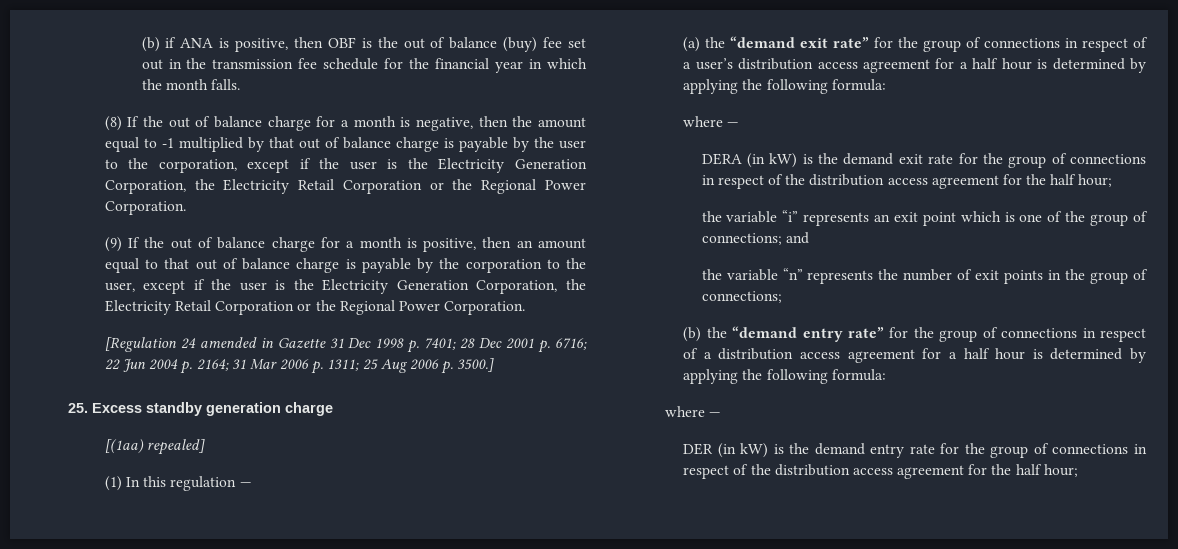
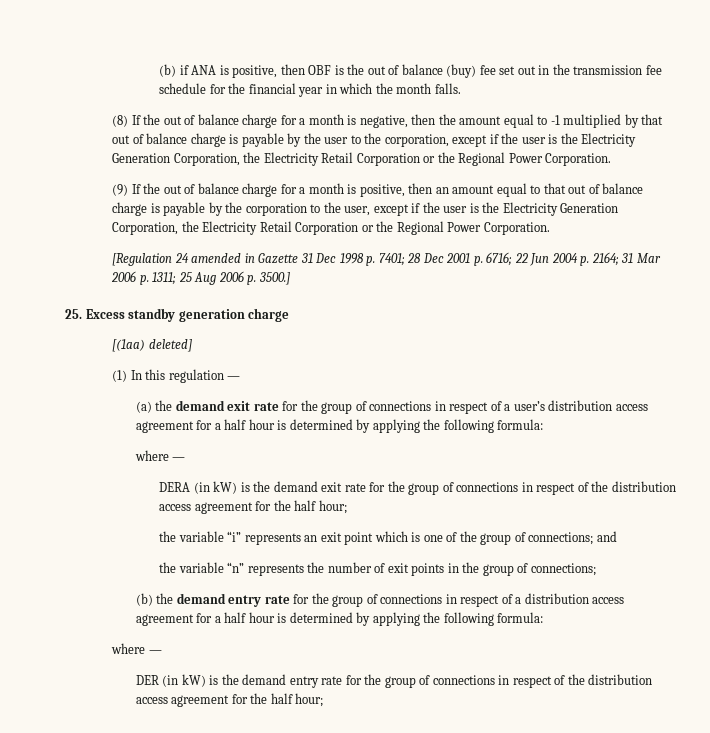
- [(1aa) repealed]
+ [(1aa) deleted]
- (a) the “demand exit rate” for the group of connections in respect of a user’s distribution access agreement for a half hour is determined by applying the following formula:
+ (a) the demand exit rate for the group of connections in respect of a user’s distribution access agreement for a half hour is determined by applying the following formula:
- (b) the “demand entry rate” for the group of connections in respect of a distribution access agreement for a half hour is determined by applying the following formula:
+ (b) the demand entry rate for the group of connections in respect of a distribution access agreement for a half hour is determined by applying the following formula:

